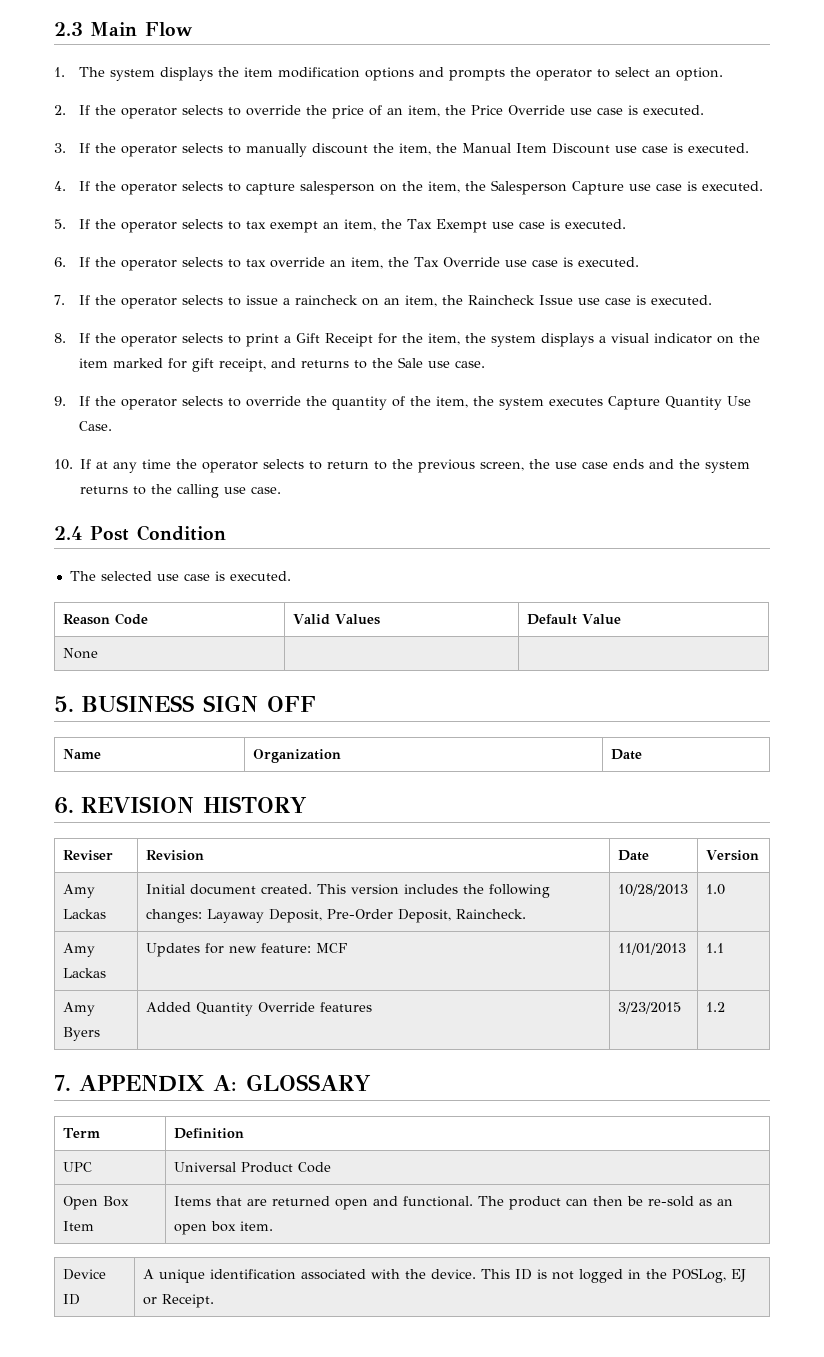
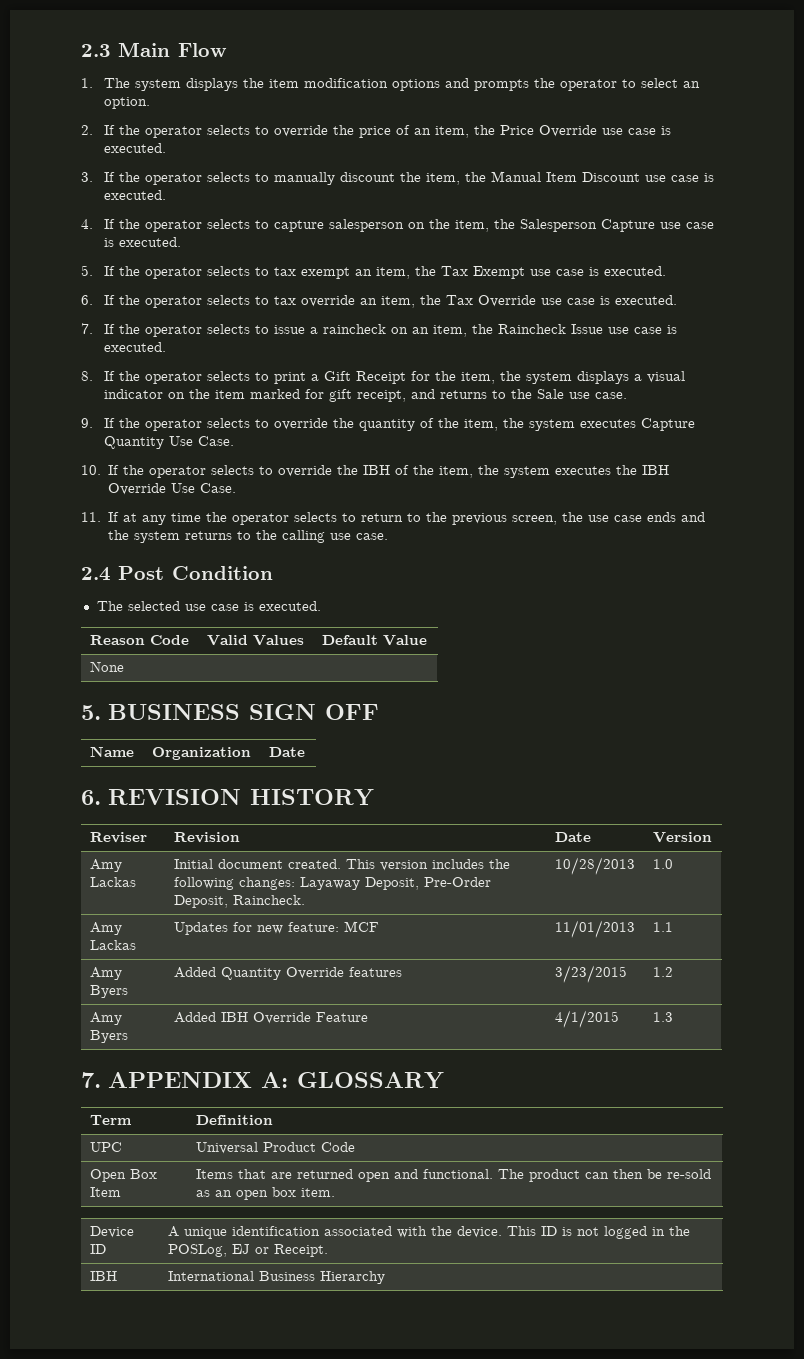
- 10. If at any time the operator selects to return to the previous screen, the use case ends and the system returns to the calling use case.
+ 10. If the operator selects to override the IBH of the item, the system executes the IBH Override Use Case.
+ 11. If at any time the operator selects to return to the previous screen, the use case ends and the system returns to the calling use case.
+ Amy Byers | Added IBH Override Feature | 4/1/2015 | 1.3
+ IBH | International Business Hierarchy

